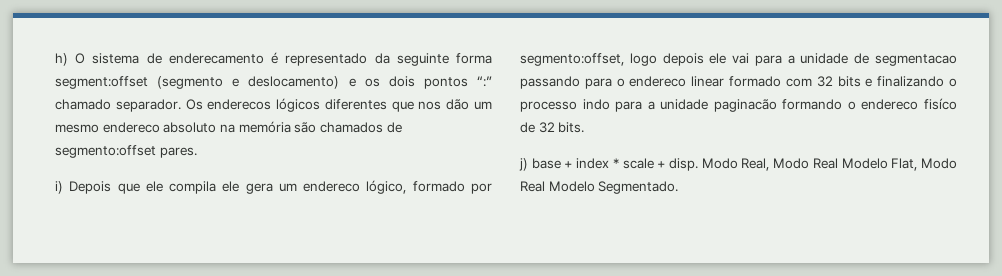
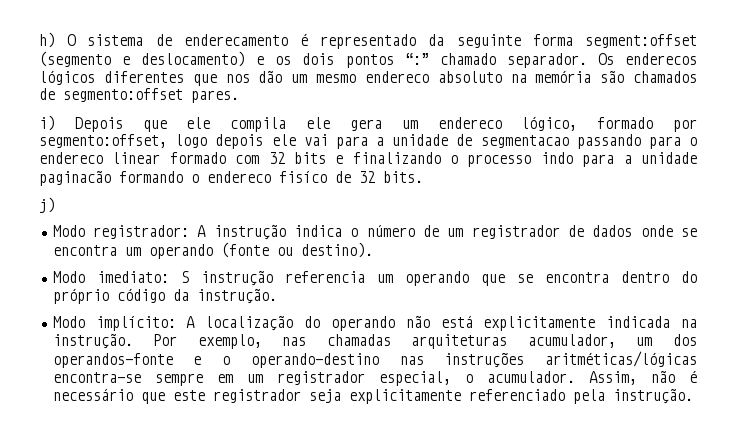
- j) base + index * scale + disp. Modo Real, Modo Real Modelo Flat, Modo Real Modelo Segmentado.
+ j)
+ Modo registrador: A instrução indica o número de um registrador de dados onde se encontra um operando (fonte ou destino).
+ Modo imediato: S instrução referencia um operando que se encontra dentro do próprio código da instrução.
+ Modo implícito: A localização do operando não está explicitamente indicada na instrução. Por exemplo, nas chamadas arquiteturas acumulador, um dos operandos-fonte e o operando-destino nas instruções aritméticas/lógicas encontra-se sempre em um registrador especial, o acumulador. Assim, não é necessário que este registrador seja explicitamente referenciado pela instrução.

